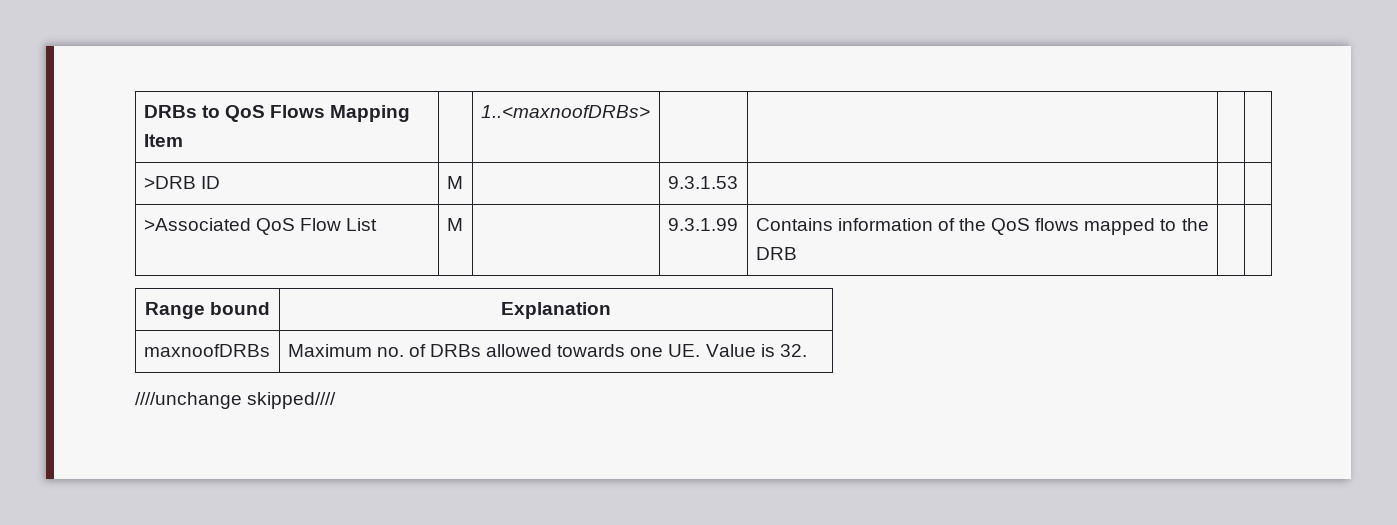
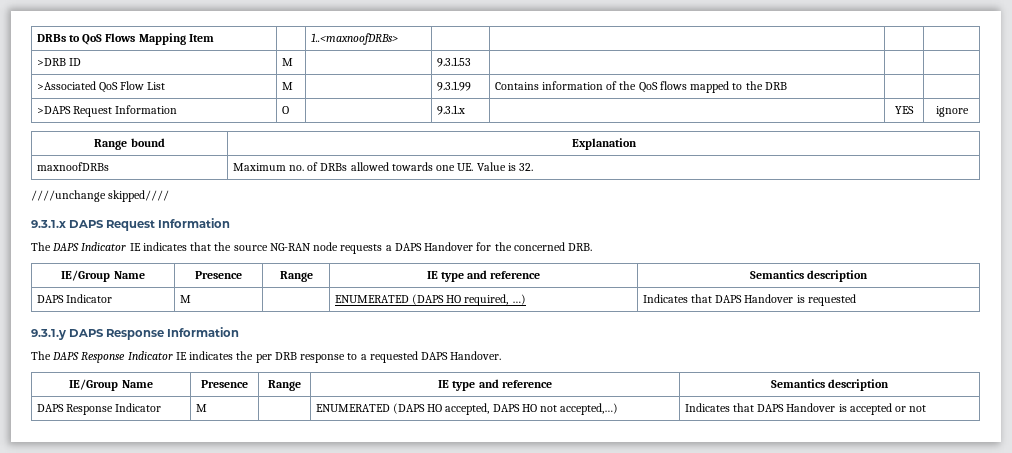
+ >DAPS Request Information | O | | 9.3.1.x | | YES | ignore
+ 9.3.1.x DAPS Request Information
+ The DAPS Indicator IE indicates that the source NG-RAN node requests a DAPS Handover for the concerned DRB.
+ IE/Group Name | Presence | Range | IE type and reference | Semantics description
+ DAPS Indicator | M | | ENUMERATED (DAPS HO required, …) | Indicates that DAPS Handover is requested
+ 9.3.1.y DAPS Response Information
+ The DAPS Response Indicator IE indicates the per DRB response to a requested DAPS Handover.
+ IE/Group Name | Presence | Range | IE type and reference | Semantics description
+ DAPS Response Indicator | M | | ENUMERATED (DAPS HO accepted, DAPS HO not accepted,…) | Indicates that DAPS Handover is accepted or not

